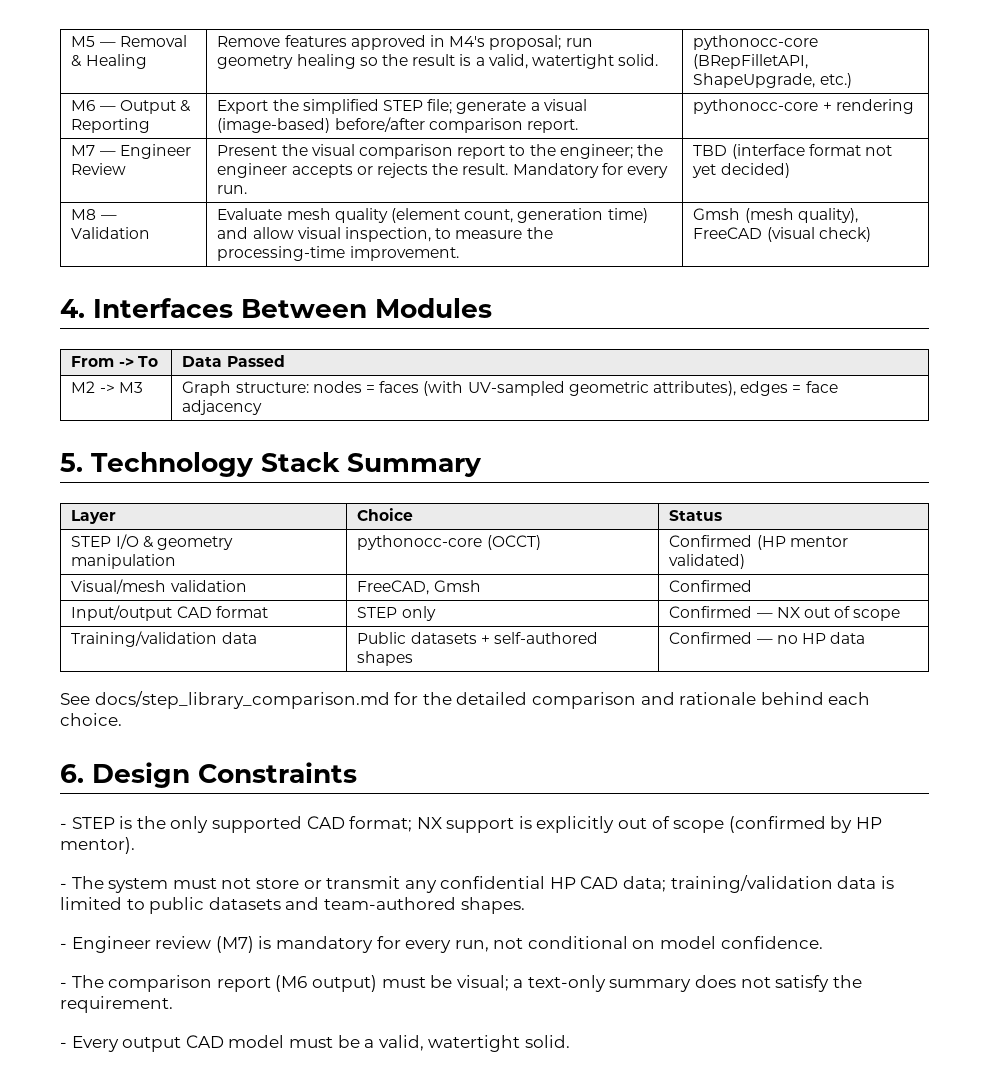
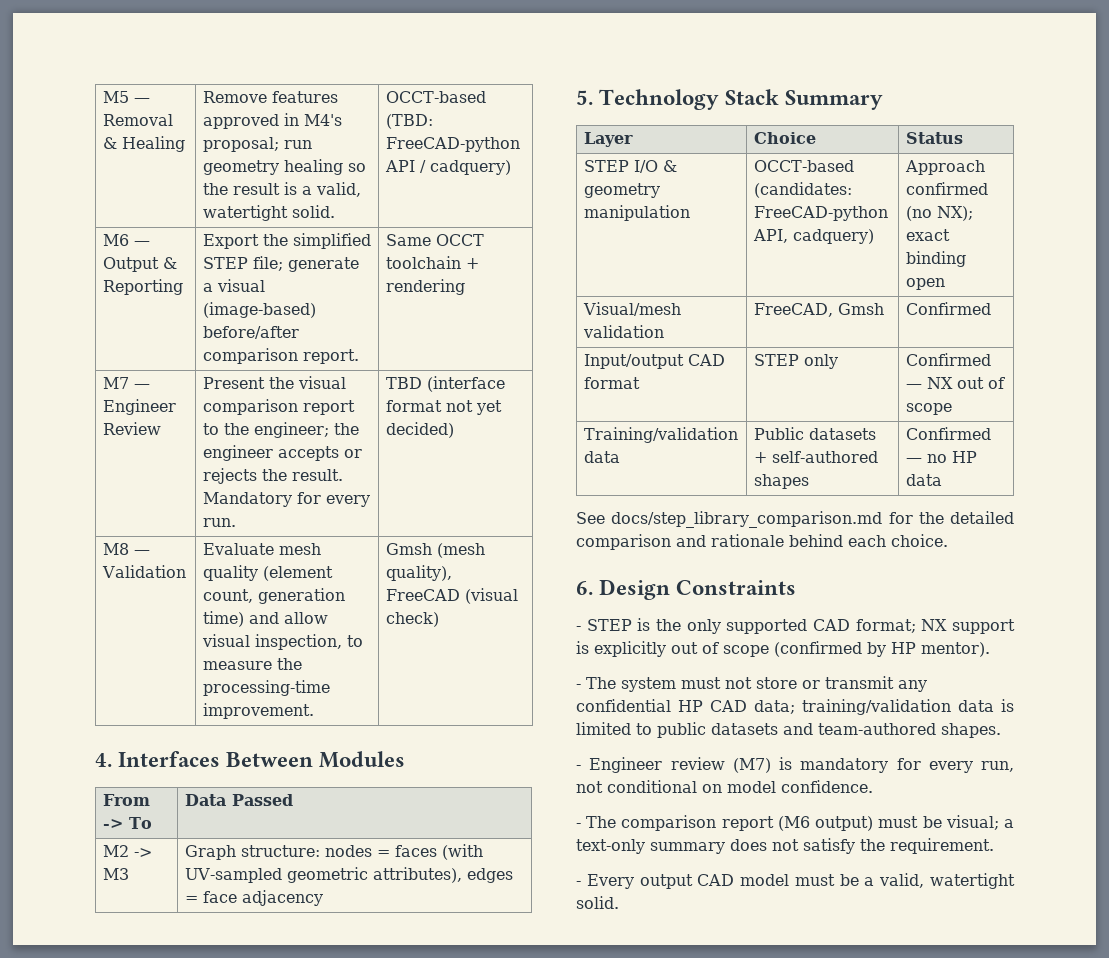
- M5 — Removal & Healing | Remove features approved in M4's proposal; run geometry healing so the result is a valid, watertight solid. | pythonocc-core (BRepFilletAPI, ShapeUpgrade, etc.)
+ M5 — Removal & Healing | Remove features approved in M4's proposal; run geometry healing so the result is a valid, watertight solid. | OCCT-based (TBD: FreeCAD-python API / cadquery)
- M6 — Output & Reporting | Export the simplified STEP file; generate a visual (image-based) before/after comparison report. | pythonocc-core + rendering
+ M6 — Output & Reporting | Export the simplified STEP file; generate a visual (image-based) before/after comparison report. | Same OCCT toolchain + rendering
- STEP I/O & geometry manipulation | pythonocc-core (OCCT) | Confirmed (HP mentor validated)
+ STEP I/O & geometry manipulation | OCCT-based (candidates: FreeCAD-python API, cadquery) | Approach confirmed (no NX); exact binding open

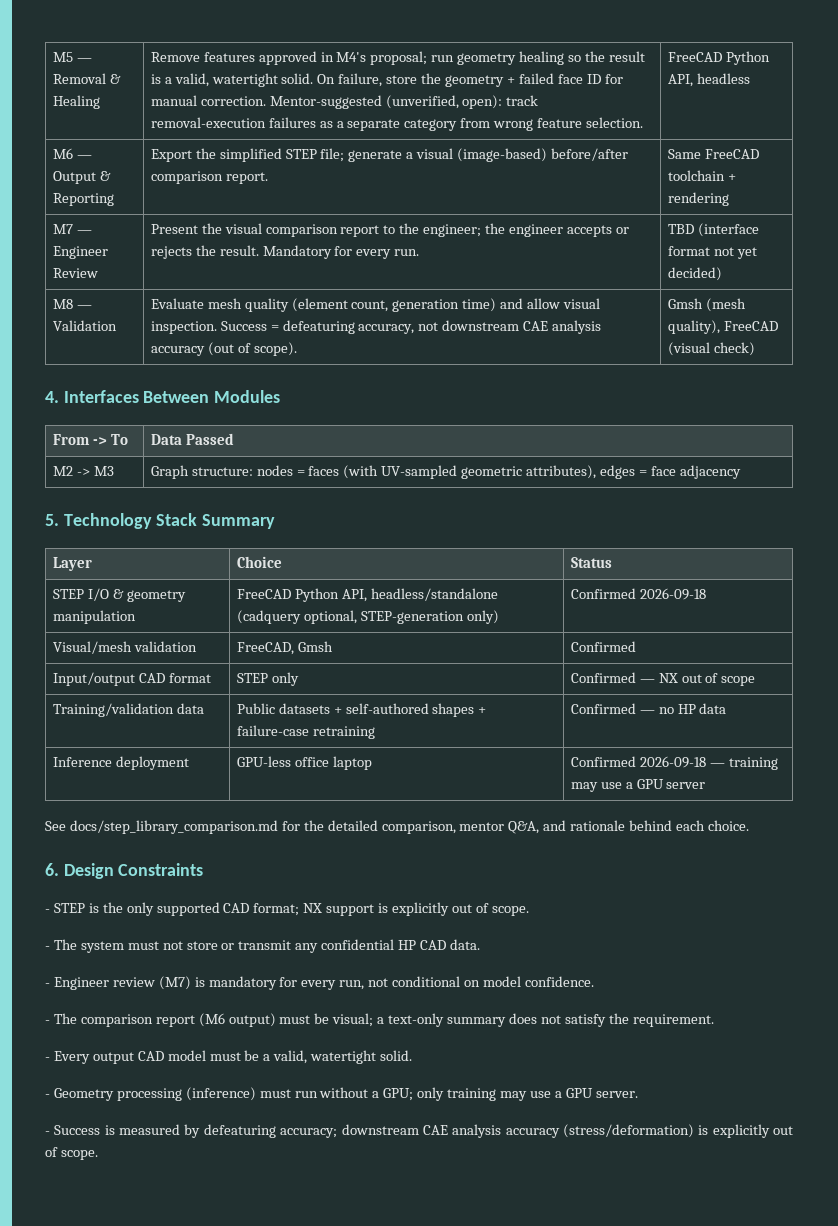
- Remove features approved in M4's proposal; run geometry healing so the result is a valid, watertight solid. | OCCT-based (TBD: FreeCAD-python API / cadquery)
+ Remove features approved in M4's proposal; run geometry healing so the result is a valid, watertight solid. On failure, store the geometry + failed face ID for manual correction. Mentor-suggested (unverified, open): track removal-execution failures as a separate category from wrong feature selection. | FreeCAD Python API, headless
- M6 — Output & Reporting | Export the simplified STEP file; generate a visual (image-based) before/after comparison report. | Same OCCT toolchain + rendering
+ M6 — Output & Reporting | Export the simplified STEP file; generate a visual (image-based) before/after comparison report. | Same FreeCAD toolchain + rendering
- M8 — Validation | Evaluate mesh quality (element count, generation time) and allow visual inspection, to measure the processing-time improvement. | Gmsh (mesh quality), FreeCAD (visual check)
+ M8 — Validation | Evaluate mesh quality (element count, generation time) and allow visual inspection. Success = defeaturing accuracy, not downstream CAE analysis accuracy (out of scope). | Gmsh (mesh quality), FreeCAD (visual check)
- STEP I/O & geometry manipulation | OCCT-based (candidates: FreeCAD-python API, cadquery) | Approach confirmed (no NX); exact binding open
+ STEP I/O & geometry manipulation | FreeCAD Python API, headless/standalone (cadquery optional, STEP-generation only) | Confirmed 2026-09-18
- Training/validation data | Public datasets + self-authored shapes | Confirmed — no HP data
+ Training/validation data | Public datasets + self-authored shapes + failure-case retraining | Confirmed — no HP data
+ Inference deployment | GPU-less office laptop | Confirmed 2026-09-18 — training may use a GPU server
- See docs/step_library_comparison.md for the detailed comparison and rationale behind each choice.
+ See docs/step_library_comparison.md for the detailed comparison, mentor Q&A, and rationale behind each choice.
- - STEP is the only supported CAD format; NX support is explicitly out of scope (confirmed by HP mentor).
+ - STEP is the only supported CAD format; NX support is explicitly out of scope.
- - The system must not store or transmit any confidential HP CAD data; training/validation data is limited to public datasets and team-authored shapes.
+ - The system must not store or transmit any confidential HP CAD data.
+ - Geometry processing (inference) must run without a GPU; only training may use a GPU server.
+ - Success is measured by defeaturing accuracy; downstream CAE analysis accuracy (stress/deformation) is explicitly out of scope.

